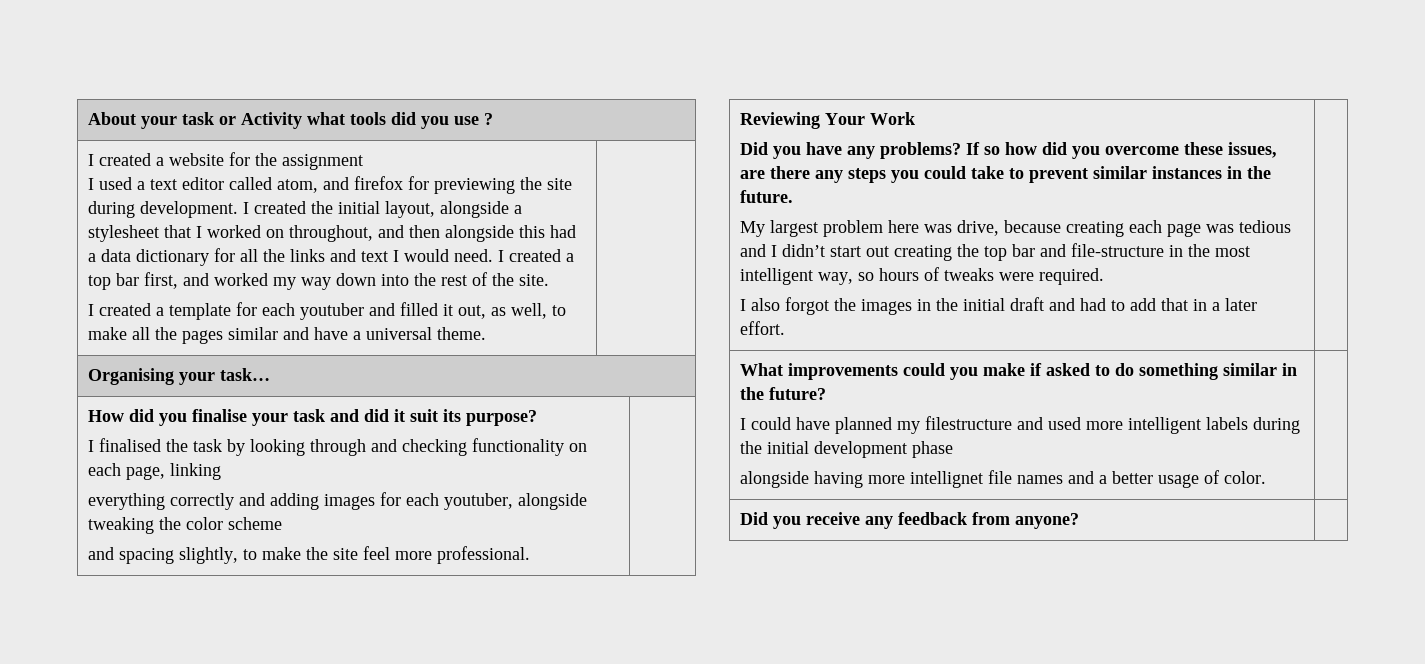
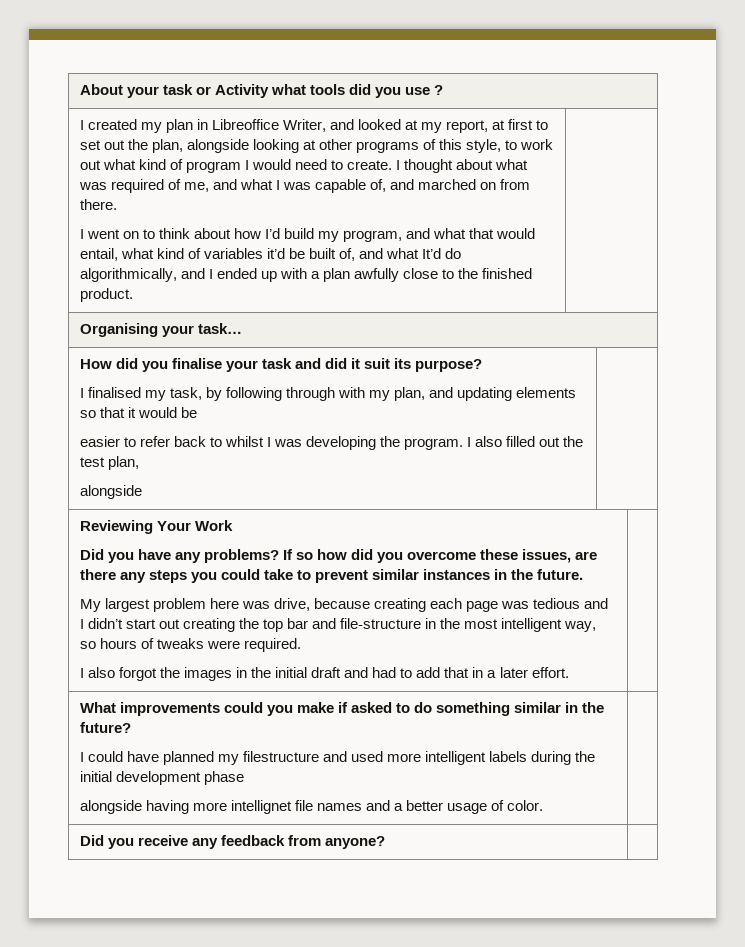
- I created a website for the assignment
- I used a text editor called atom, and firefox for previewing the site during development. I created the initial layout, alongside a stylesheet that I worked on throughout, and then alongside this had a data dictionary for all the links and text I would need. I created a top bar first, and worked my way down into the rest of the site.
- I created a template for each youtuber and filled it out, as well, to make all the pages similar and have a universal theme.
+ I created my plan in Libreoffice Writer, and looked at my report, at first to set out the plan, alongside looking at other programs of this style, to work out what kind of program I would need to create. I thought about what was required of me, and what I was capable of, and marched on from there.
+ I went on to think about how I’d build my program, and what that would entail, what kind of variables it’d be built of, and what It’d do algorithmically, and I ended up with a plan awfully close to the finished product.
- I finalised the task by looking through and checking functionality on each page, linking
- everything correctly and adding images for each youtuber, alongside tweaking the color scheme
- and spacing slightly, to make the site feel more professional.
+ I finalised my task, by following through with my plan, and updating elements so that it would be
+ easier to refer back to whilst I was developing the program. I also filled out the test plan,
+ alongside

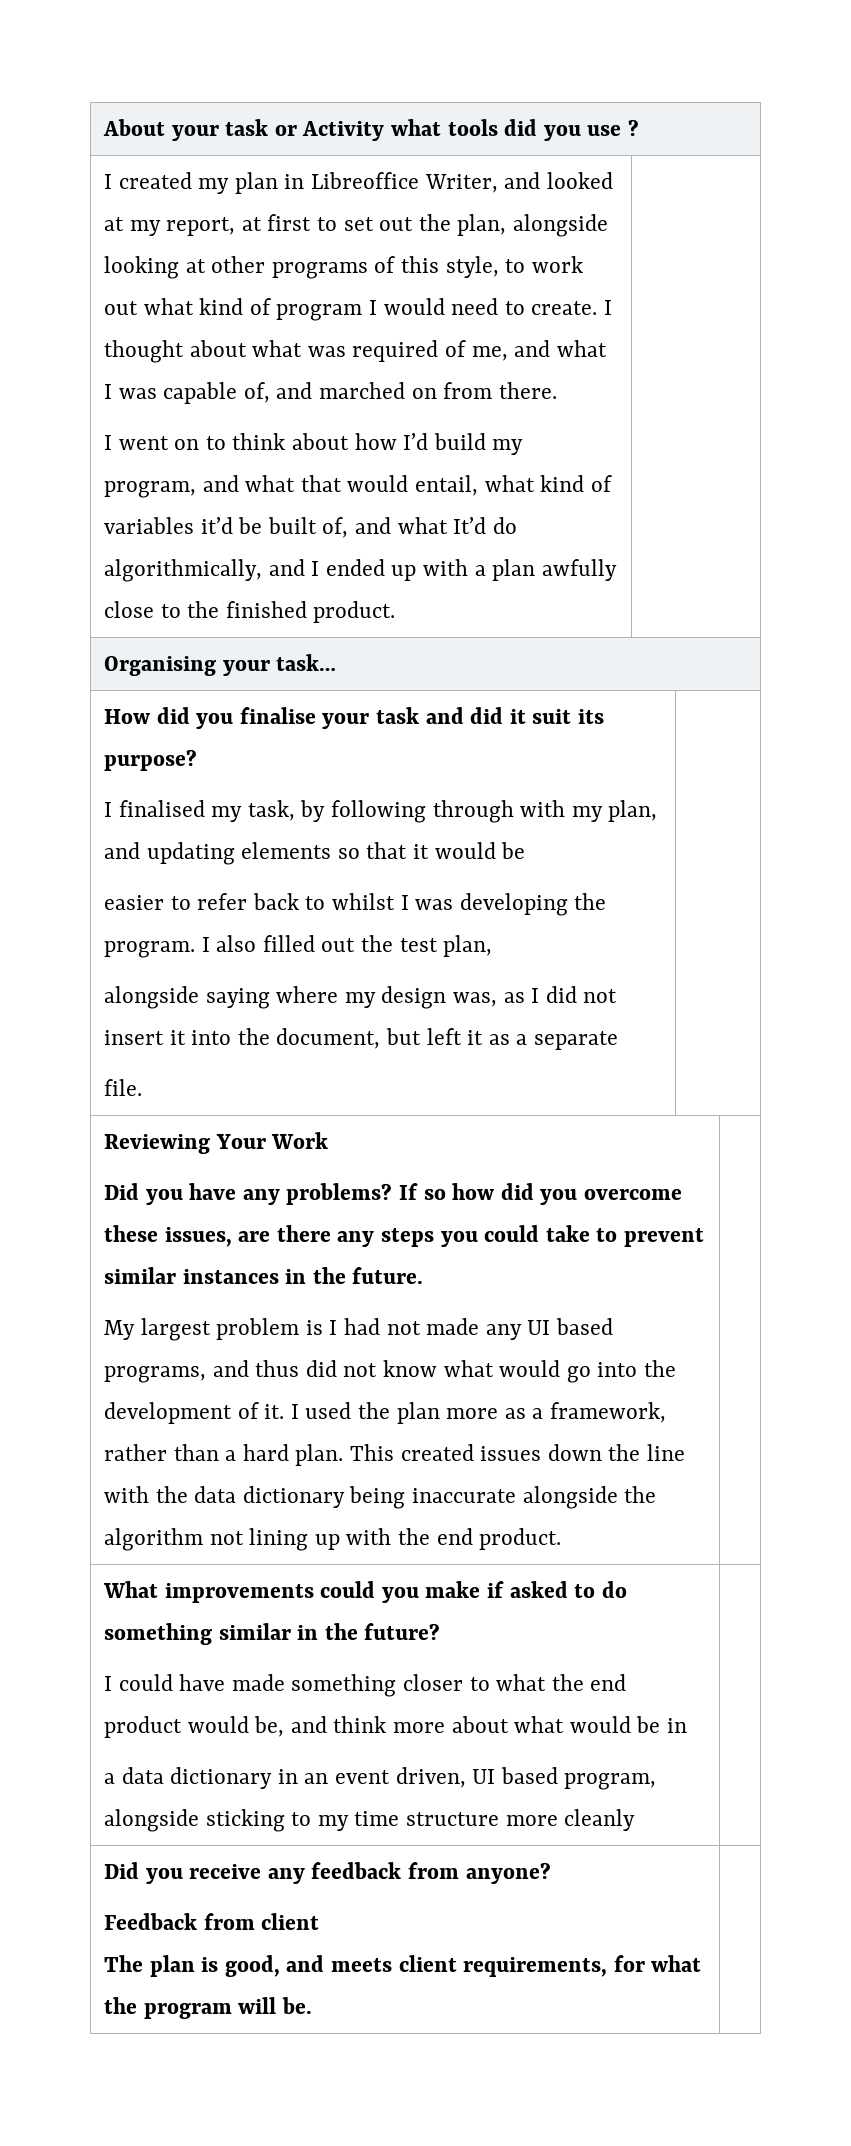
  I also filled out the test plan,
- alongside
+ alongside saying where my design was, as I did not insert it into the document, but left it as a separate
+ file.
- My largest problem here was drive, because creating each page was tedious and I didn’t start out creating the top bar and file-structure in the most intelligent way, so hours of tweaks were required.
- I also forgot the images in the initial draft and had to add that in a later effort.
+ My largest problem is I had not made any UI based programs, and thus did not know what would go into the development of it. I used the plan more as a framework, rather than a hard plan. This created issues down the line with the data dictionary being inaccurate alongside the algorithm not lining up with the end product.
- I could have planned my filestructure and used more intelligent labels during the initial development phase
- alongside having more intellignet file names and a better usage of color.
+ I could have made something closer to what the end product would be, and think more about what would be in
+ a data dictionary in an event driven, UI based program, alongside sticking to my time structure more cleanly
- Did you receive any feedback from anyone? |
+ Did you receive any feedback from anyone?
+ Feedback from client
+ The plan is good, and meets client requirements, for what the program will be. |

